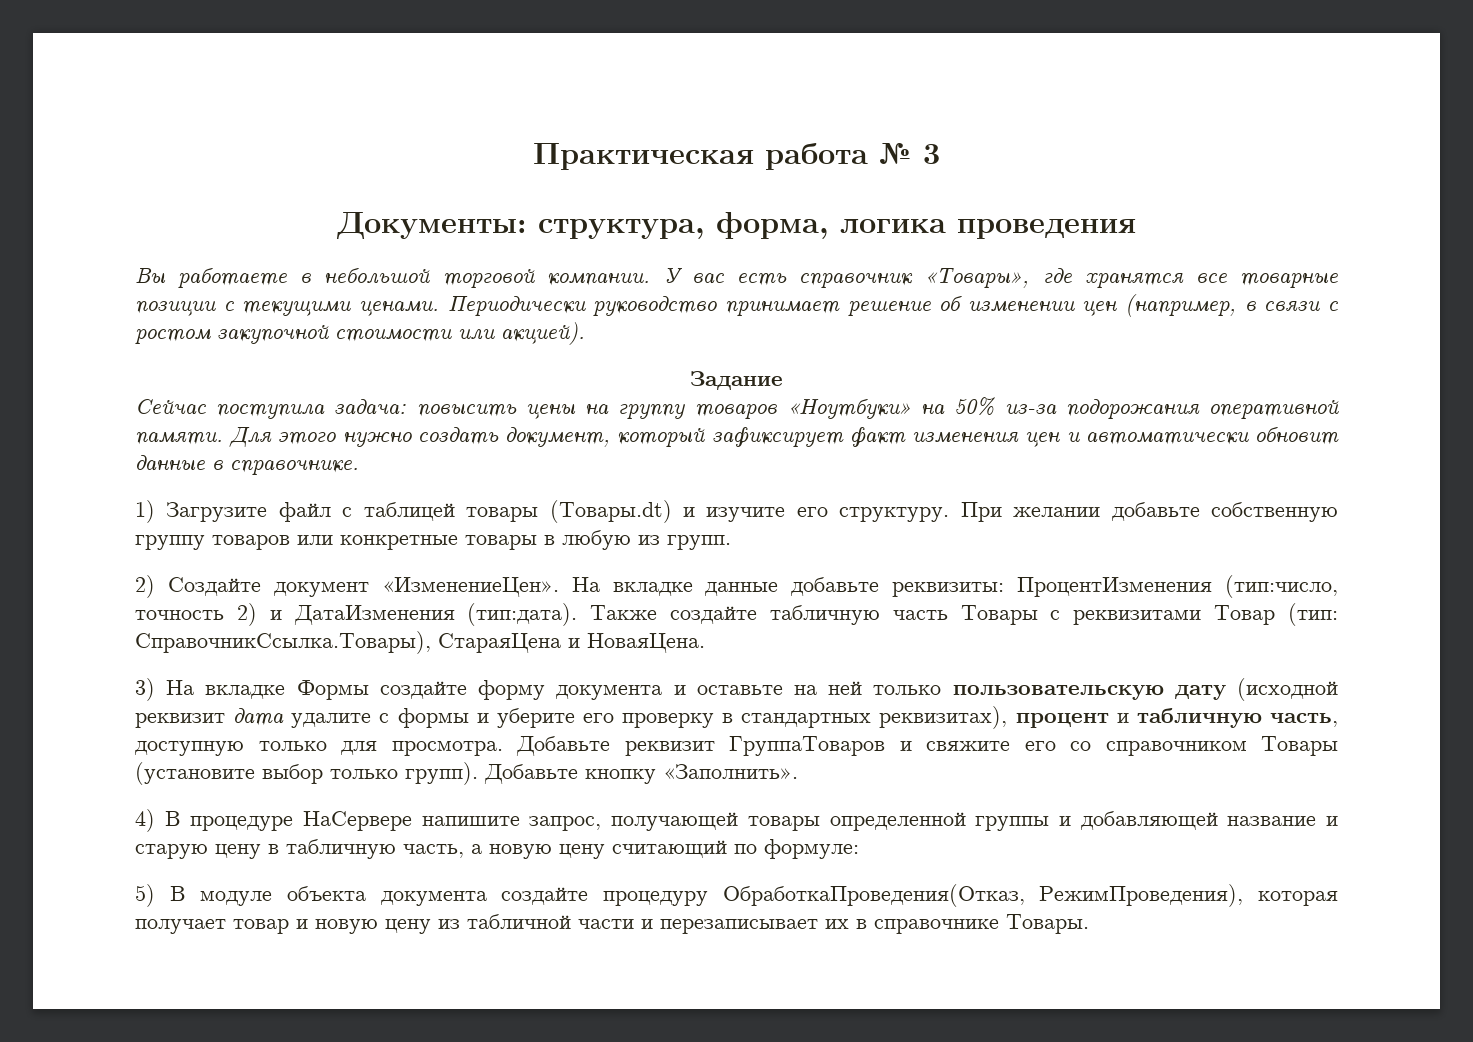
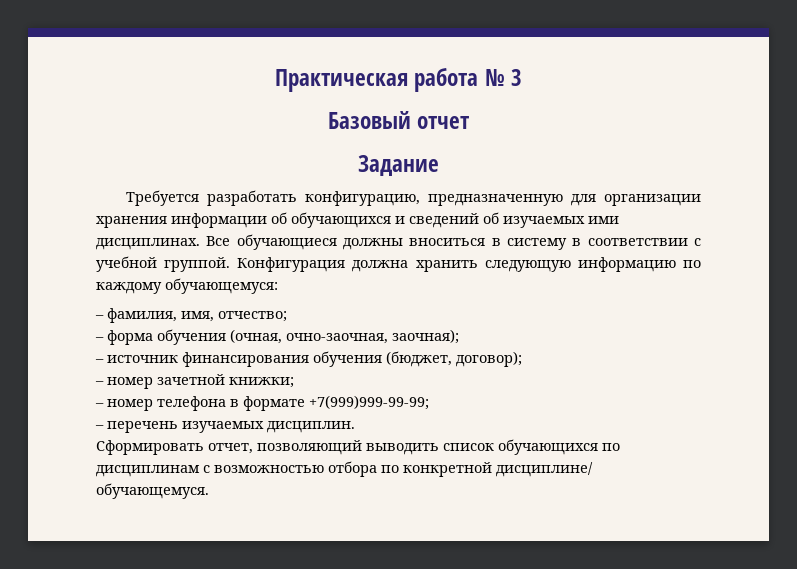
- Документы: структура, форма, логика проведения
- Вы работаете в небольшой торговой компании. У вас есть справочник «Товары», где хранятся все товарные позиции с текущими ценами. Периодически руководство принимает решение об изменении цен (например, в связи с ростом закупочной стоимости или акцией).
+ Базовый отчет
  Задание
- Сейчас поступила задача: повысить цены на группу товаров «Ноутбуки» на 50% из-за подорожания оперативной памяти. Для этого нужно создать документ, который зафиксирует факт изменения цен и автоматически обновит данные в справочнике.
- 1) Загрузите файл с таблицей товары (Товары.dt) и изучите его структуру. При желании добавьте собственную группу товаров или конкретные товары в любую из групп.
- 2) Создайте документ «ИзменениеЦен». На вкладке данные добавьте реквизиты: ПроцентИзменения (тип:число, точность 2) и ДатаИзменения (тип:дата). Также создайте табличную часть Товары с реквизитами Товар (тип: СправочникСсылка.Товары), СтараяЦена и НоваяЦена.
- 3) На вкладке Формы создайте форму документа и оставьте на ней только пользовательскую дату (исходной реквизит дата удалите с формы и уберите его проверку в стандартных реквизитах), процент и табличную часть, доступную только для просмотра. Добавьте реквизит ГруппаТоваров и свяжите его со справочником Товары (установите выбор только групп). Добавьте кнопку «Заполнить».
- 4) В процедуре НаСервере напишите запрос, получающей товары определенной группы и добавляющей название и старую цену в табличную часть, а новую цену считающий по формуле:
- 5) В модуле объекта документа создайте процедуру ОбработкаПроведения(Отказ, РежимПроведения), которая получает товар и новую цену из табличной части и перезаписывает их в справочнике Товары.
+ Требуется разработать конфигурацию, предназначенную для организации хранения информации об обучающихся и сведений об изучаемых ими дисциплинах. Все обучающиеся должны вноситься в систему в соответствии с учебной группой. Конфигурация должна хранить следующую информацию по каждому обучающемуся:
+ – фамилия, имя, отчество;
+ – форма обучения (очная, очно-заочная, заочная);
+ – источник финансирования обучения (бюджет, договор);
+ – номер зачетной книжки;
+ – номер телефона в формате +7(999)999-99-99;
+ – перечень изучаемых дисциплин.
+ Сформировать отчет, позволяющий выводить список обучающихся по дисциплинам с возможностью отбора по конкретной дисциплине/ обучающемуся.

